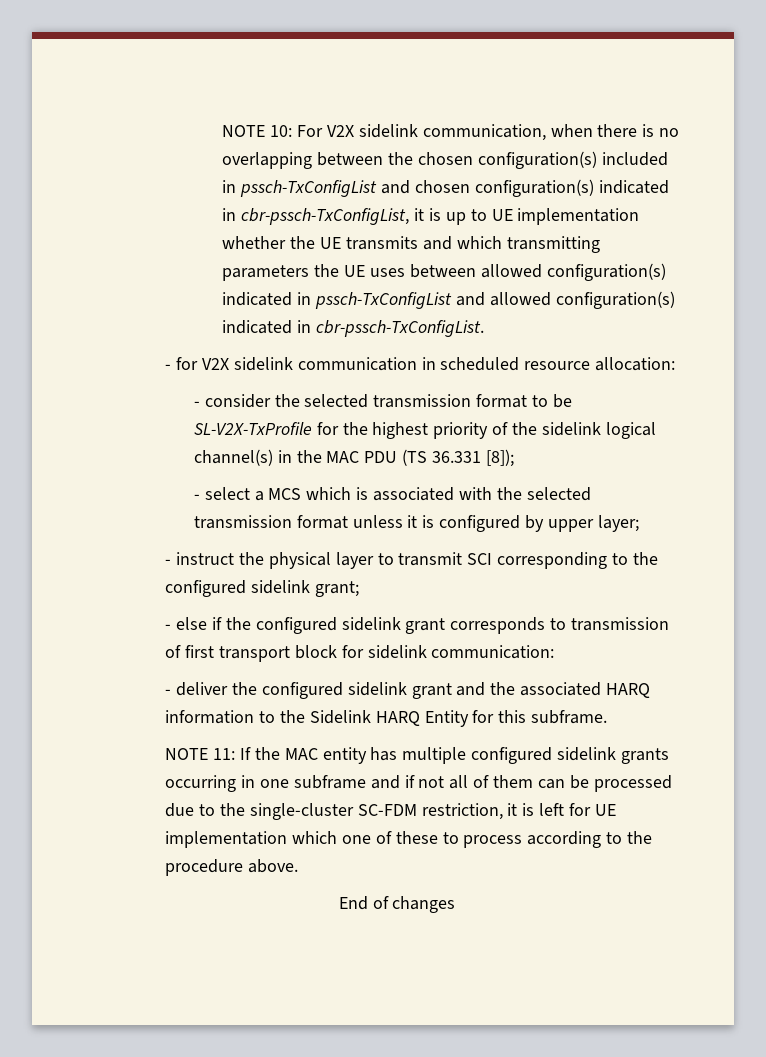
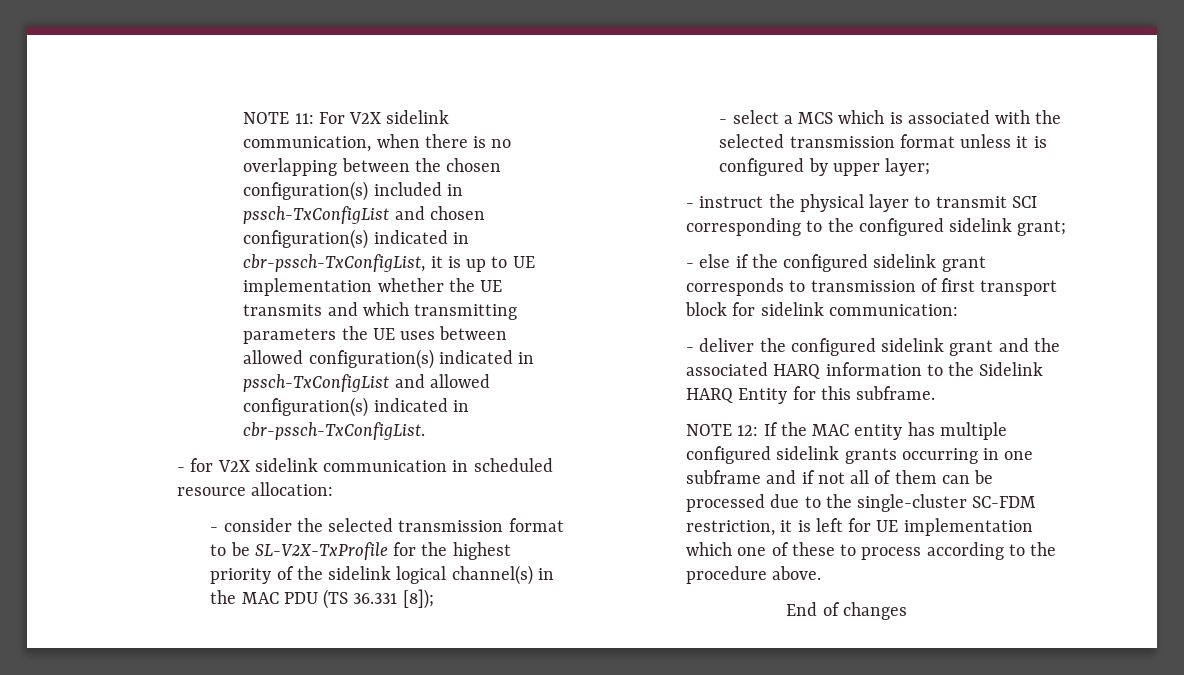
- NOTE 10: For V2X sidelink communication, when there is no overlapping between the chosen configuration(s) included in pssch-TxConfigList and chosen configuration(s) indicated in cbr-pssch-TxConfigList, it is up to UE implementation whether the UE transmits and which transmitting parameters the UE uses between allowed configuration(s) indicated in pssch-TxConfigList and allowed configuration(s) indicated in cbr-pssch-TxConfigList.
+ NOTE 11: For V2X sidelink communication, when there is no overlapping between the chosen configuration(s) included in pssch-TxConfigList and chosen configuration(s) indicated in cbr-pssch-TxConfigList, it is up to UE implementation whether the UE transmits and which transmitting parameters the UE uses between allowed configuration(s) indicated in pssch-TxConfigList and allowed configuration(s) indicated in cbr-pssch-TxConfigList.
- NOTE 11: If the MAC entity has multiple configured sidelink grants occurring in one subframe and if not all of them can be processed due to the single-cluster SC-FDM restriction, it is left for UE implementation which one of these to process according to the procedure above.
+ NOTE 12: If the MAC entity has multiple configured sidelink grants occurring in one subframe and if not all of them can be processed due to the single-cluster SC-FDM restriction, it is left for UE implementation which one of these to process according to the procedure above.

